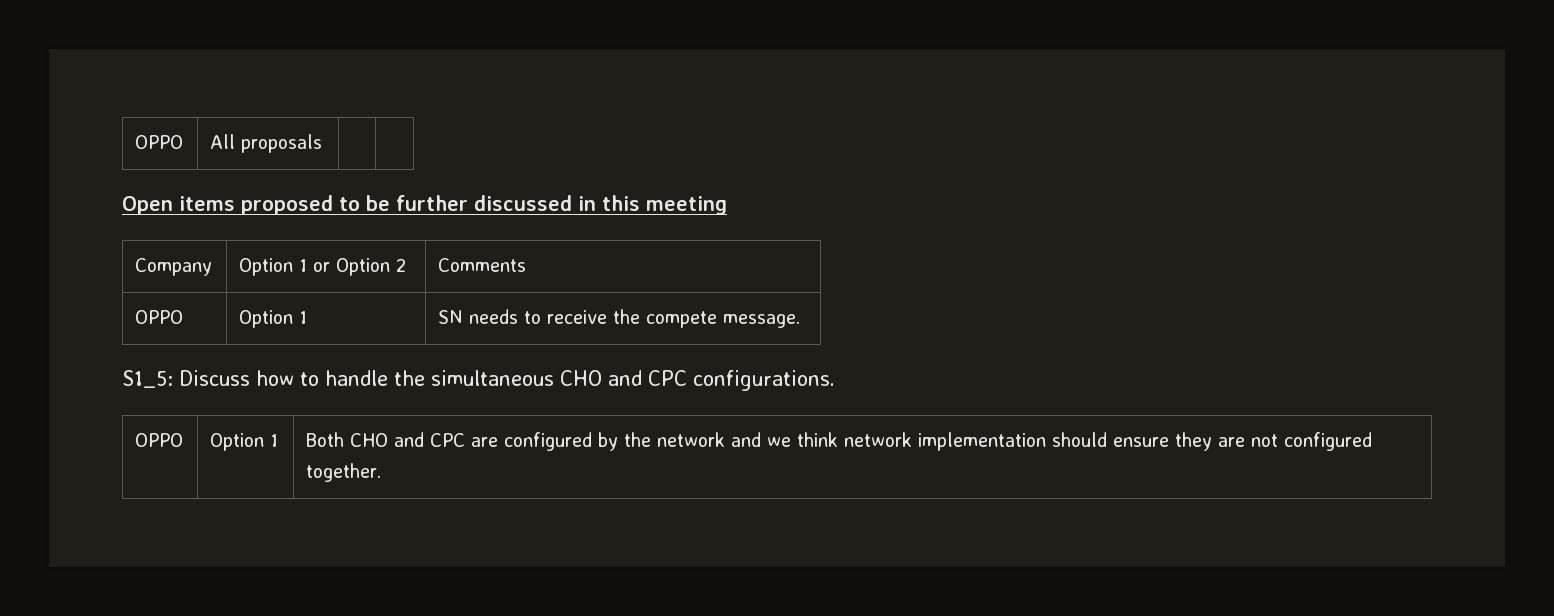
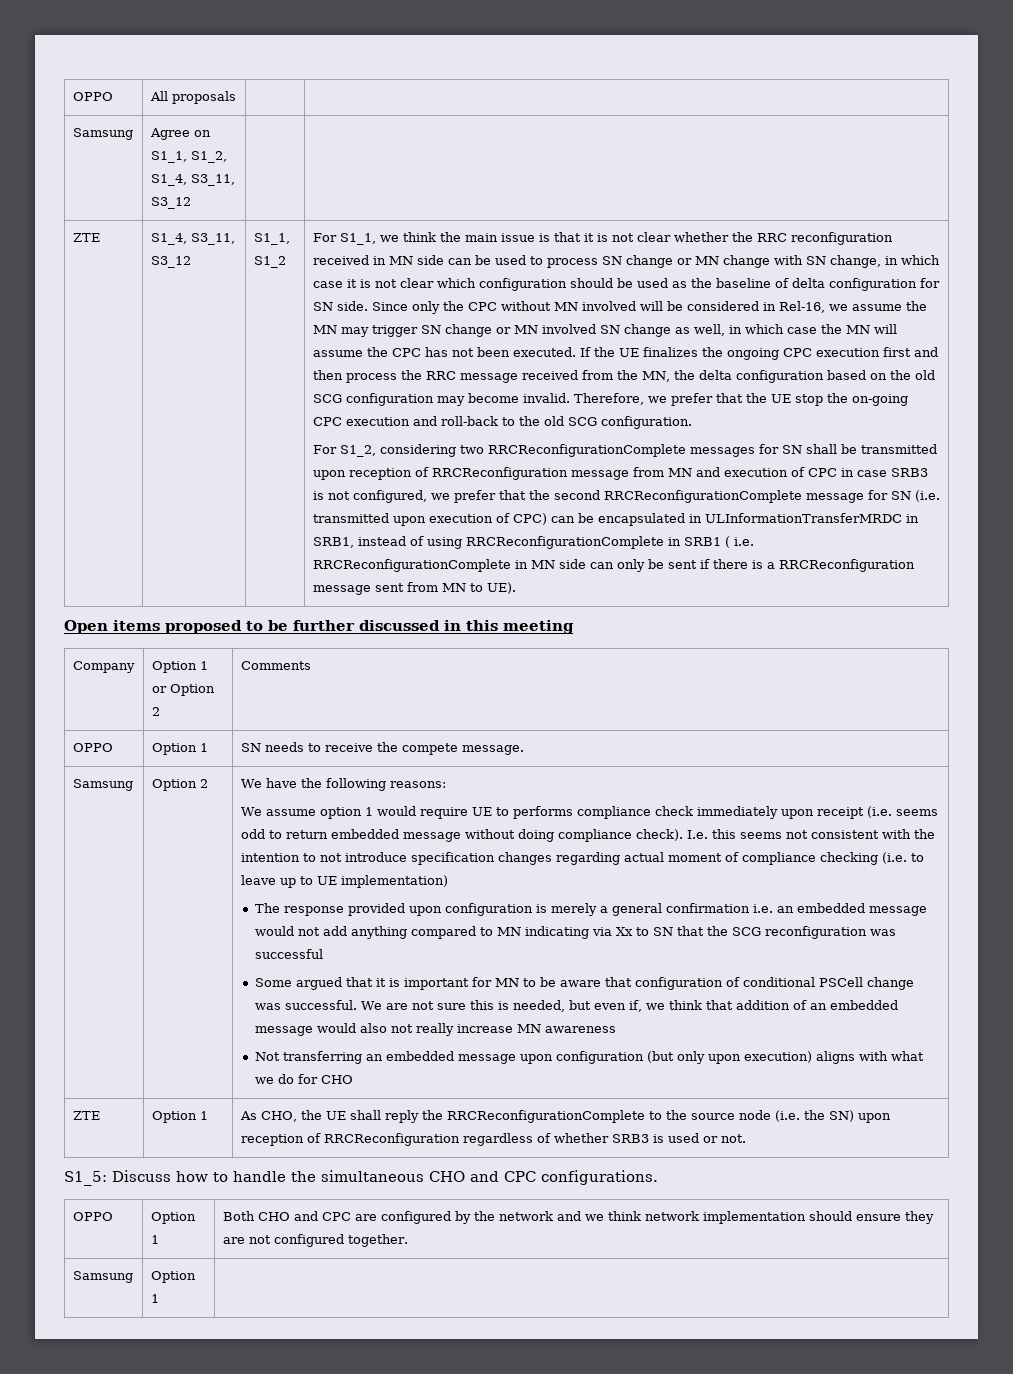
+ Samsung | Agree on S1_1, S1_2, S1_4, S3_11, S3_12 | |
+ ZTE | S1_4, S3_11, S3_12 | S1_1, S1_2 | For S1_1, we think the main issue is that it is not clear whether the RRC reconfiguration received in MN side can be used to process SN change or MN change with SN change, in which case it is not clear which configuration should be used as the baseline of delta configuration for SN side. Since only the CPC without MN involved will be considered in Rel-16, we assume the MN may trigger SN change or MN involved SN change as well, in which case the MN will assume the CPC has not been executed. If the UE finalizes the ongoing CPC execution first and then process the RRC message received from the MN, the delta configuration based on the old SCG configuration may become invalid. Therefore, we prefer that the UE stop the on-going CPC execution and roll-back to the old SCG configuration.
+ For S1_2, considering two RRCReconfigurationComplete messages for SN shall be transmitted upon reception of RRCReconfiguration message from MN and execution of CPC in case SRB3 is not configured, we prefer that the second RRCReconfigurationComplete message for SN (i.e. transmitted upon execution of CPC) can be encapsulated in ULInformationTransferMRDC in SRB1, instead of using RRCReconfigurationComplete in SRB1 ( i.e. RRCReconfigurationComplete in MN side can only be sent if there is a RRCReconfiguration message sent from MN to UE).
+ Samsung | Option 2 | We have the following reasons:
+ We assume option 1 would require UE to performs compliance check immediately upon receipt (i.e. seems odd to return embedded message without doing compliance check). I.e. this seems not consistent with the intention to not introduce specification changes regarding actual moment of compliance checking (i.e. to leave up to UE implementation)
+ The response provided upon configuration is merely a general confirmation i.e. an embedded message would not add anything compared to MN indicating via Xx to SN that the SCG reconfiguration was successful
+ Some argued that it is important for MN to be aware that configuration of conditional PSCell change was successful. We are not sure this is needed, but even if, we think that addition of an embedded message would also not really increase MN awareness
+ Not transferring an embedded message upon configuration (but only upon execution) aligns with what we do for CHO
+ ZTE | Option 1 | As CHO, the UE shall reply the RRCReconfigurationComplete to the source node (i.e. the SN) upon reception of RRCReconfiguration regardless of whether SRB3 is used or not.
+ Samsung | Option 1 |

